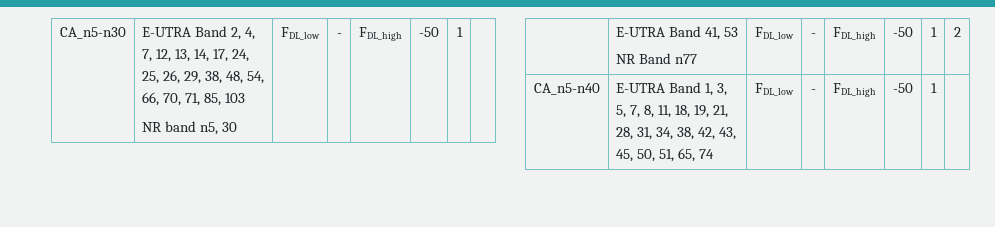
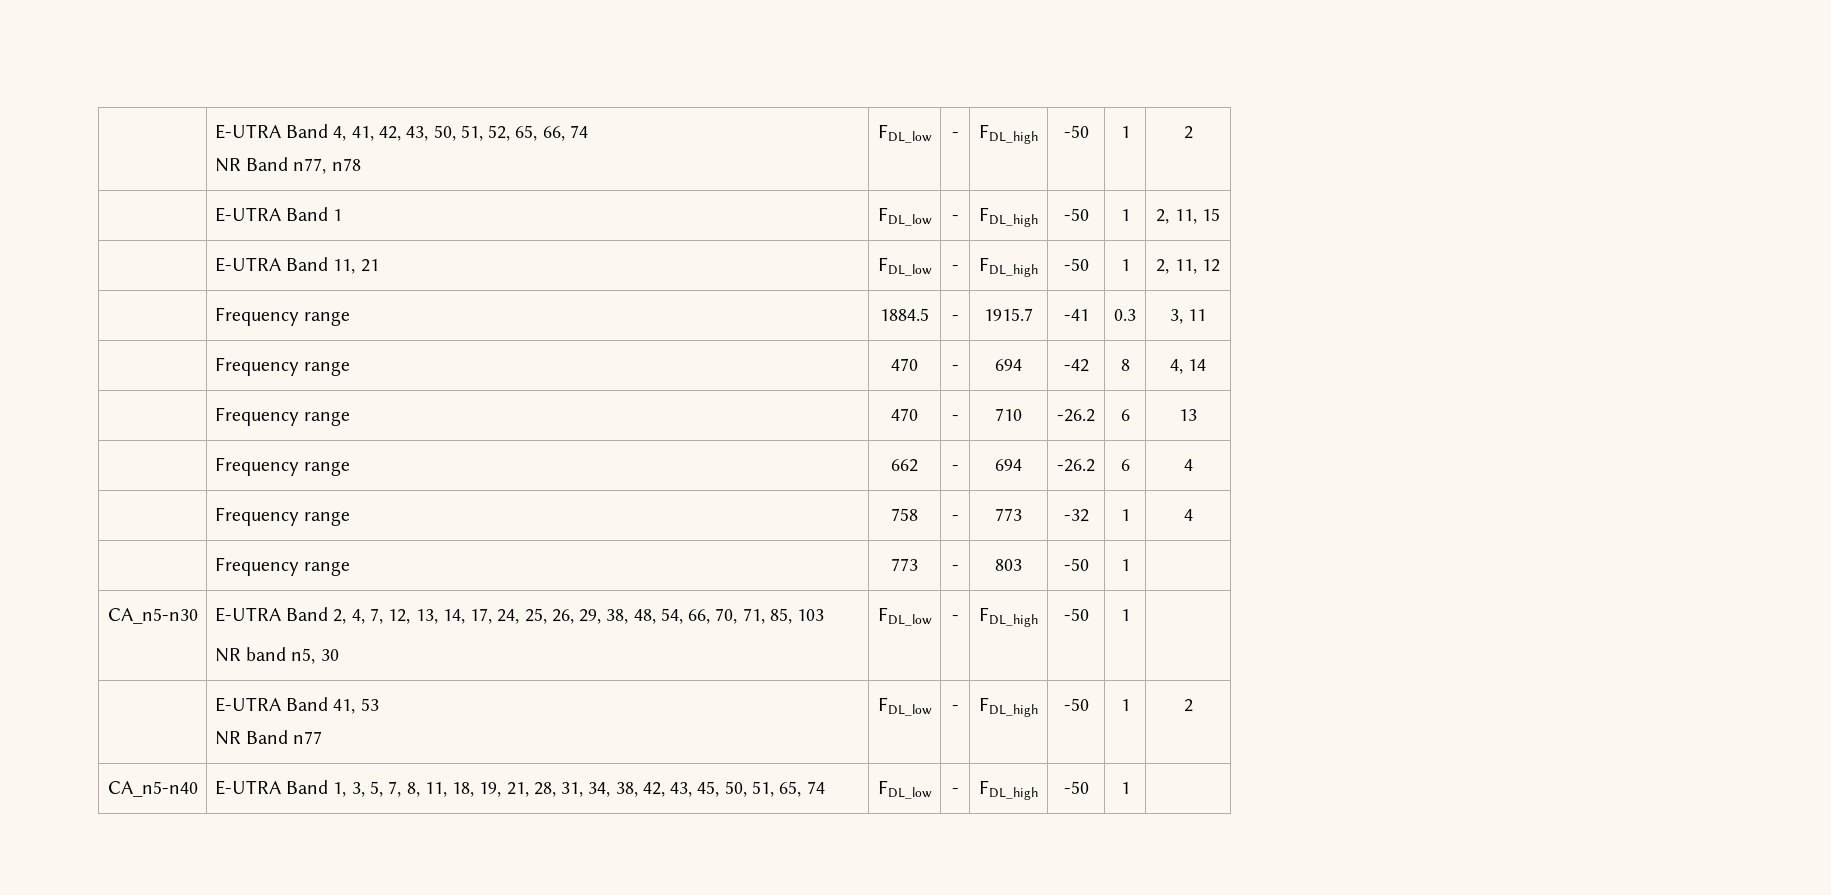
+ | E-UTRA Band 4, 41, 42, 43, 50, 51, 52, 65, 66, 74
+ NR Band n77, n78 | FDL_low | - | FDL_high | -50 | 1 | 2
+ | E-UTRA Band 1 | FDL_low | - | FDL_high | -50 | 1 | 2, 11, 15
+ | E-UTRA Band 11, 21 | FDL_low | - | FDL_high | -50 | 1 | 2, 11, 12
+ | Frequency range | 1884.5 | - | 1915.7 | -41 | 0.3 | 3, 11
+ | Frequency range | 470 | - | 694 | -42 | 8 | 4, 14
+ | Frequency range | 470 | - | 710 | -26.2 | 6 | 13
+ | Frequency range | 662 | - | 694 | -26.2 | 6 | 4
+ | Frequency range | 758 | - | 773 | -32 | 1 | 4
+ | Frequency range | 773 | - | 803 | -50 | 1 |

